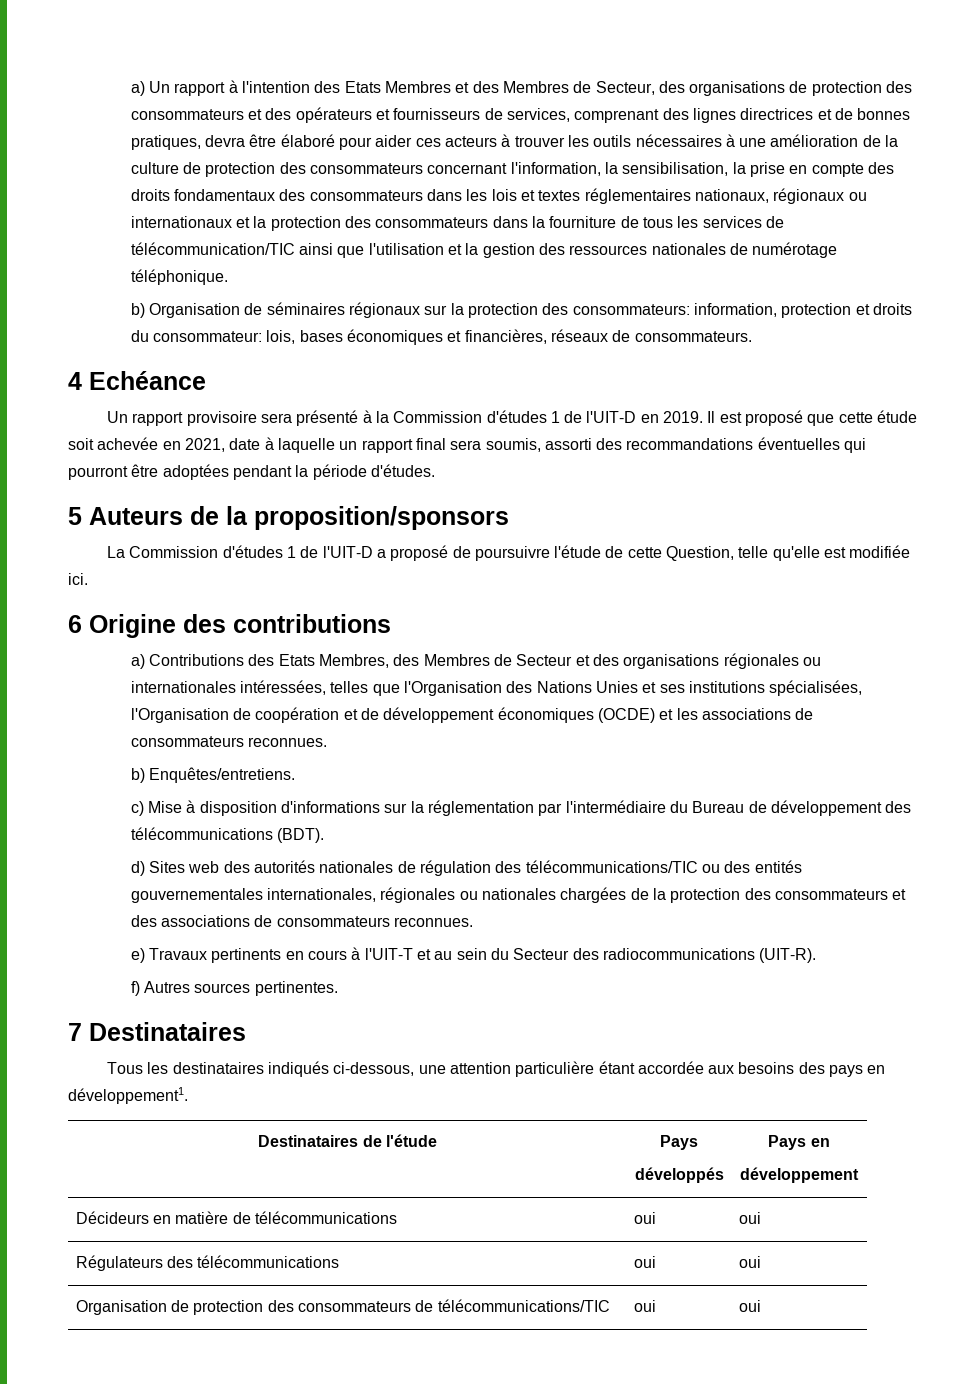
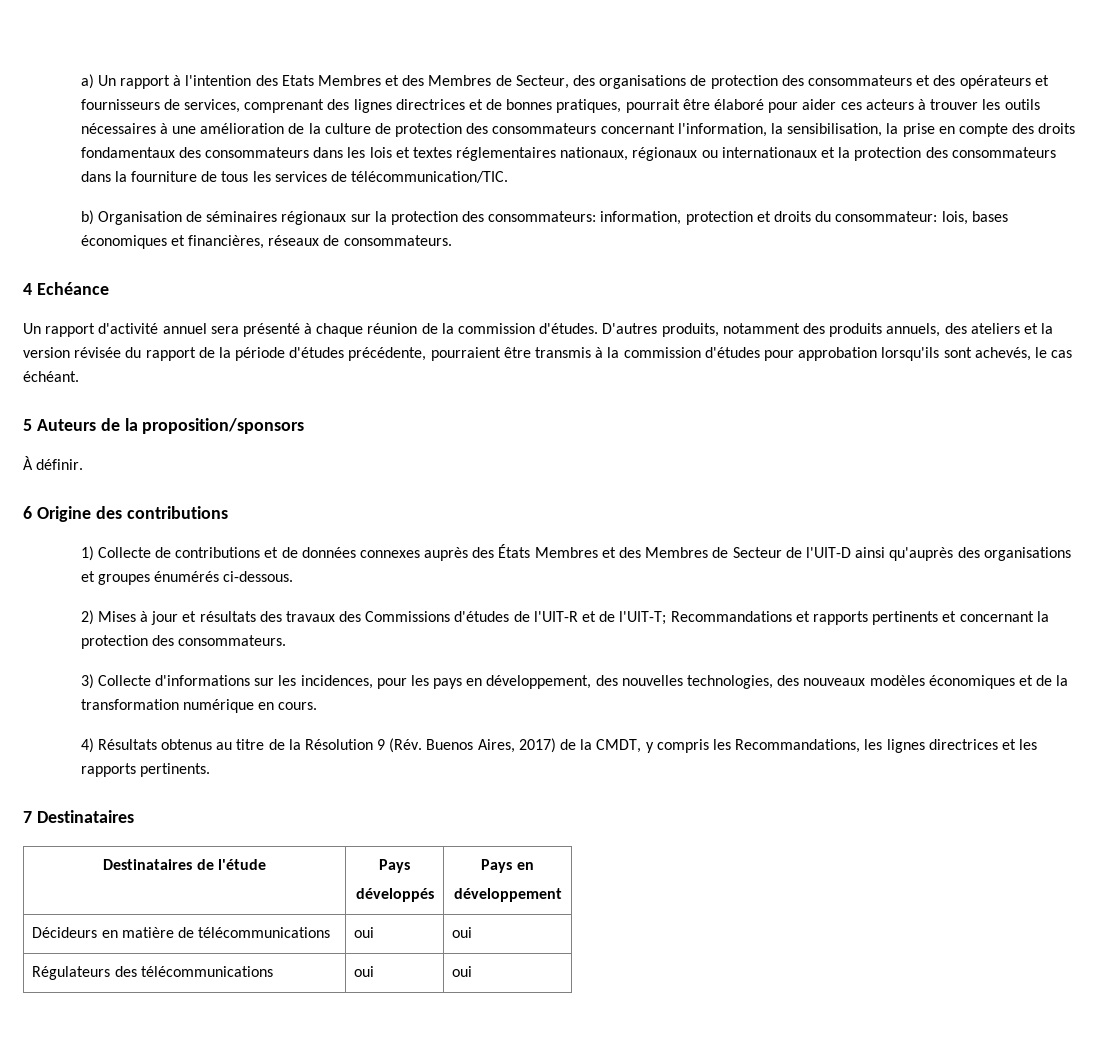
- a) Un rapport à l'intention des Etats Membres et des Membres de Secteur, des organisations de protection des consommateurs et des opérateurs et fournisseurs de services, comprenant des lignes directrices et de bonnes pratiques, devra être élaboré pour aider ces acteurs à trouver les outils nécessaires à une amélioration de la culture de protection des consommateurs concernant l'information, la sensibilisation, la prise en compte des droits fondamentaux des consommateurs dans les lois et textes réglementaires nationaux, régionaux ou internationaux et la protection des consommateurs dans la fourniture de tous les services de télécommunication/TIC ainsi que l'utilisation et la gestion des ressources nationales de numérotage téléphonique.
+ a) Un rapport à l'intention des Etats Membres et des Membres de Secteur, des organisations de protection des consommateurs et des opérateurs et fournisseurs de services, comprenant des lignes directrices et de bonnes pratiques, pourrait être élaboré pour aider ces acteurs à trouver les outils nécessaires à une amélioration de la culture de protection des consommateurs concernant l'information, la sensibilisation, la prise en compte des droits fondamentaux des consommateurs dans les lois et textes réglementaires nationaux, régionaux ou internationaux et la protection des consommateurs dans la fourniture de tous les services de télécommunication/TIC.
- Un rapport provisoire sera présenté à la Commission d'études 1 de l'UIT-D en 2019. Il est proposé que cette étude soit achevée en 2021, date à laquelle un rapport final sera soumis, assorti des recommandations éventuelles qui pourront être adoptées pendant la période d'études.
+ Un rapport d'activité annuel sera présenté à chaque réunion de la commission d'études. D'autres produits, notamment des produits annuels, des ateliers et la version révisée du rapport de la période d'études précédente, pourraient être transmis à la commission d'études pour approbation lorsqu'ils sont achevés, le cas échéant.
- La Commission d'études 1 de l'UIT-D a proposé de poursuivre l'étude de cette Question, telle qu'elle est modifiée ici.
+ À définir.
  6 Origine des contributions
- a) Contributions des Etats Membres, des Membres de Secteur et des organisations régionales ou internationales intéressées, telles que l'Organisation des Nations Unies et ses institutions spécialisées, l'Organisation de coopération et de développement économiques (OCDE) et les associations de consommateurs reconnues.
- b) Enquêtes/entretiens.
- c) Mise à disposition d'informations sur la réglementation par l'intermédiaire du Bureau de développement des télécommunications (BDT).
- d) Sites web des autorités nationales de régulation des télécommunications/TIC ou des entités gouvernementales internationales, régionales ou nationales chargées de la protection des consommateurs et des associations de consommateurs reconnues.
- e) Travaux pertinents en cours à l'UIT-T et au sein du Secteur des radiocommunications (UIT-R).
- f) Autres sources pertinentes.
+ 1) Collecte de contributions et de données connexes auprès des États Membres et des Membres de Secteur de l'UIT-D ainsi qu'auprès des organisations et groupes énumérés ci-dessous.
+ 2) Mises à jour et résultats des travaux des Commissions d'études de l'UIT-R et de l'UIT-T; Recommandations et rapports pertinents et concernant la protection des consommateurs.
+ 3) Collecte d'informations sur les incidences, pour les pays en développement, des nouvelles technologies, des nouveaux modèles économiques et de la transformation numérique en cours.
+ 4) Résultats obtenus au titre de la Résolution 9 (Rév. Buenos Aires, 2017) de la CMDT, y compris les Recommandations, les lignes directrices et les rapports pertinents.
  7 Destinataires
- Tous les destinataires indiqués ci-dessous, une attention particulière étant accordée aux besoins des pays en développement1.
- Organisation de protection des consommateurs de télécommunications/TIC | oui | oui

